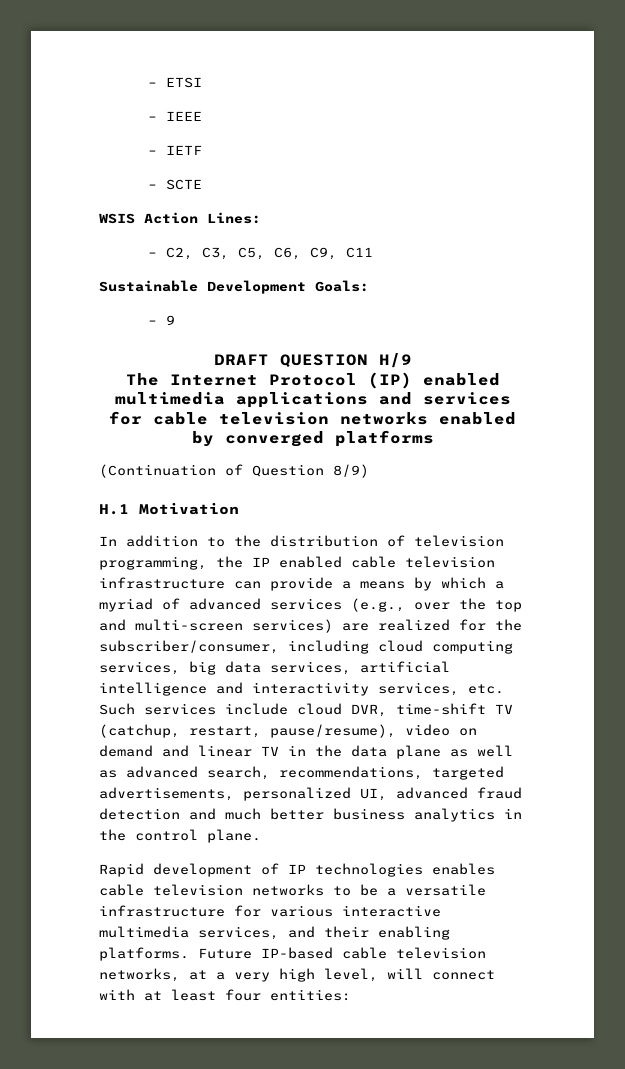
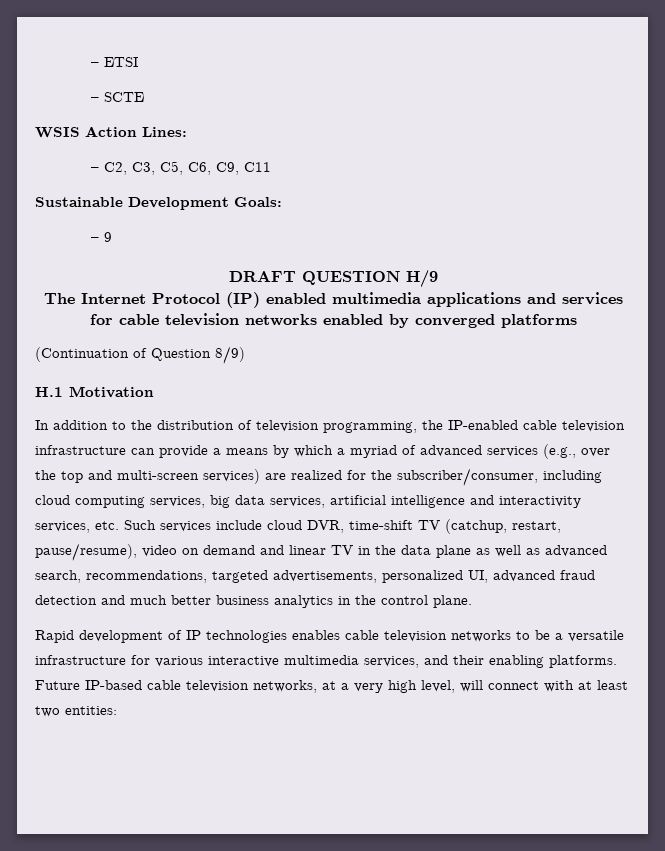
- – IEEE
- – IETF
- In addition to the distribution of television programming, the IP enabled cable television infrastructure can provide a means by which a myriad of advanced services (e.g., over the top and multi-screen services) are realized for the subscriber/consumer, including cloud computing services, big data services, artificial intelligence and interactivity services, etc. Such services include cloud DVR, time-shift TV (catchup, restart, pause/resume), video on demand and linear TV in the data plane as well as advanced search, recommendations, targeted advertisements, personalized UI, advanced fraud detection and much better business analytics in the control plane.
+ In addition to the distribution of television programming, the IP-enabled cable television infrastructure can provide a means by which a myriad of advanced services (e.g., over the top and multi-screen services) are realized for the subscriber/consumer, including cloud computing services, big data services, artificial intelligence and interactivity services, etc. Such services include cloud DVR, time-shift TV (catchup, restart, pause/resume), video on demand and linear TV in the data plane as well as advanced search, recommendations, targeted advertisements, personalized UI, advanced fraud detection and much better business analytics in the control plane.
- Future IP-based cable television networks, at a very high level, will connect with at least four entities:
+ Future IP-based cable television networks, at a very high level, will connect with at least two entities:

